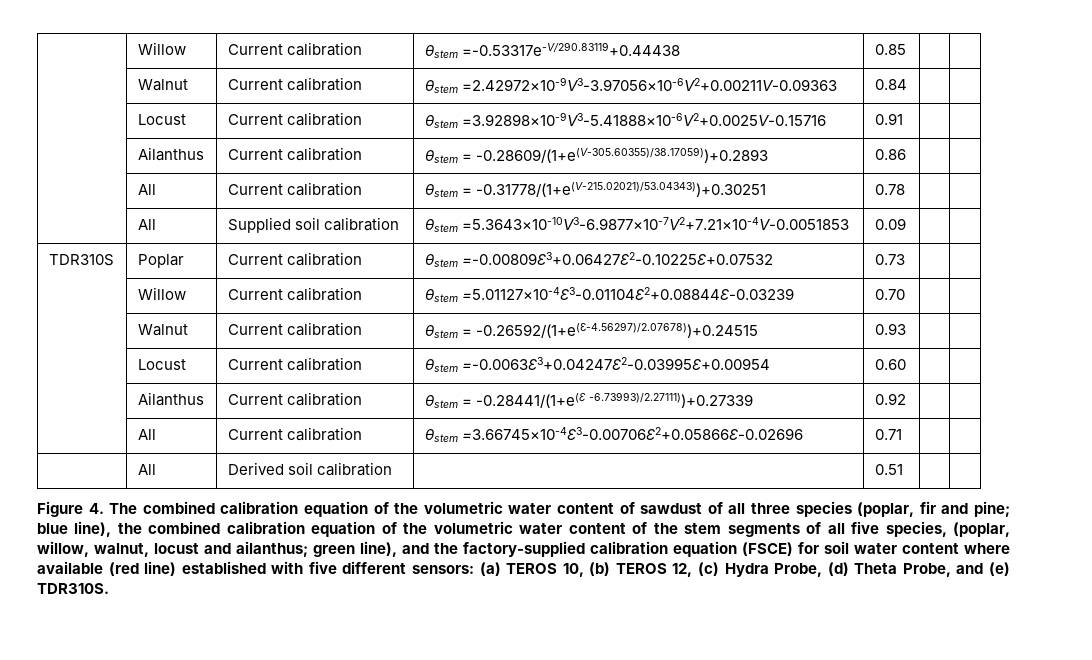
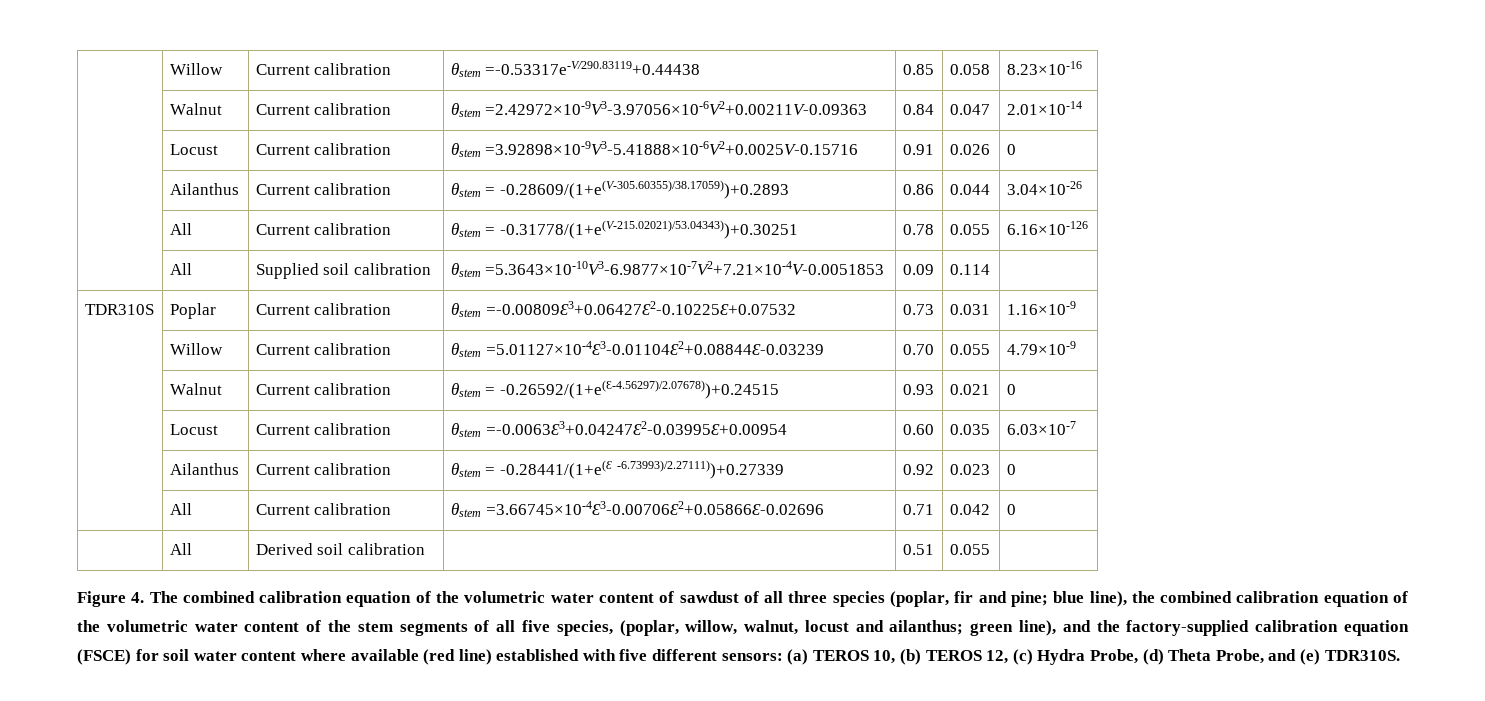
- | Willow | Current calibration | θstem =-0.53317e-V/290.83119+0.44438 | 0.85 | |
+ | Willow | Current calibration | θstem =-0.53317e-V/290.83119+0.44438 | 0.85 | 0.058 | 8.23×10-16
- | Walnut | Current calibration | θstem =2.42972×10-9V3-3.97056×10-6V2+0.00211V-0.09363 | 0.84 | |
+ | Walnut | Current calibration | θstem =2.42972×10-9V3-3.97056×10-6V2+0.00211V-0.09363 | 0.84 | 0.047 | 2.01×10-14
- | Locust | Current calibration | θstem =3.92898×10-9V3-5.41888×10-6V2+0.0025V-0.15716 | 0.91 | |
+ | Locust | Current calibration | θstem =3.92898×10-9V3-5.41888×10-6V2+0.0025V-0.15716 | 0.91 | 0.026 | 0
- | Ailanthus | Current calibration | θstem = -0.28609/(1+e(V-305.60355)/38.17059))+0.2893 | 0.86 | |
+ | Ailanthus | Current calibration | θstem = -0.28609/(1+e(V-305.60355)/38.17059))+0.2893 | 0.86 | 0.044 | 3.04×10-26
- | All | Current calibration | θstem = -0.31778/(1+e(V-215.02021)/53.04343))+0.30251 | 0.78 | |
+ | All | Current calibration | θstem = -0.31778/(1+e(V-215.02021)/53.04343))+0.30251 | 0.78 | 0.055 | 6.16×10-126
- | All | Supplied soil calibration | θstem =5.3643×10-10V3-6.9877×10-7V2+7.21×10-4V-0.0051853 | 0.09 | |
+ | All | Supplied soil calibration | θstem =5.3643×10-10V3-6.9877×10-7V2+7.21×10-4V-0.0051853 | 0.09 | 0.114 |
- TDR310S | Poplar | Current calibration | θstem =-0.00809Ɛ3+0.06427Ɛ2-0.10225Ɛ+0.07532 | 0.73 | |
+ TDR310S | Poplar | Current calibration | θstem =-0.00809Ɛ3+0.06427Ɛ2-0.10225Ɛ+0.07532 | 0.73 | 0.031 | 1.16×10-9
- | Willow | Current calibration | θstem =5.01127×10-4Ɛ3-0.01104Ɛ2+0.08844Ɛ-0.03239 | 0.70 | |
+ | Willow | Current calibration | θstem =5.01127×10-4Ɛ3-0.01104Ɛ2+0.08844Ɛ-0.03239 | 0.70 | 0.055 | 4.79×10-9
- | Walnut | Current calibration | θstem = -0.26592/(1+e(Ɛ-4.56297)/2.07678))+0.24515 | 0.93 | |
+ | Walnut | Current calibration | θstem = -0.26592/(1+e(Ɛ-4.56297)/2.07678))+0.24515 | 0.93 | 0.021 | 0
- | Locust | Current calibration | θstem =-0.0063Ɛ3+0.04247Ɛ2-0.03995Ɛ+0.00954 | 0.60 | |
+ | Locust | Current calibration | θstem =-0.0063Ɛ3+0.04247Ɛ2-0.03995Ɛ+0.00954 | 0.60 | 0.035 | 6.03×10-7
- | Ailanthus | Current calibration | θstem = -0.28441/(1+e(Ɛ -6.73993)/2.27111))+0.27339 | 0.92 | |
+ | Ailanthus | Current calibration | θstem = -0.28441/(1+e(Ɛ -6.73993)/2.27111))+0.27339 | 0.92 | 0.023 | 0
- | All | Current calibration | θstem =3.66745×10-4Ɛ3-0.00706Ɛ2+0.05866Ɛ-0.02696 | 0.71 | |
+ | All | Current calibration | θstem =3.66745×10-4Ɛ3-0.00706Ɛ2+0.05866Ɛ-0.02696 | 0.71 | 0.042 | 0
- | All | Derived soil calibration | | 0.51 | |
+ | All | Derived soil calibration | | 0.51 | 0.055 |

